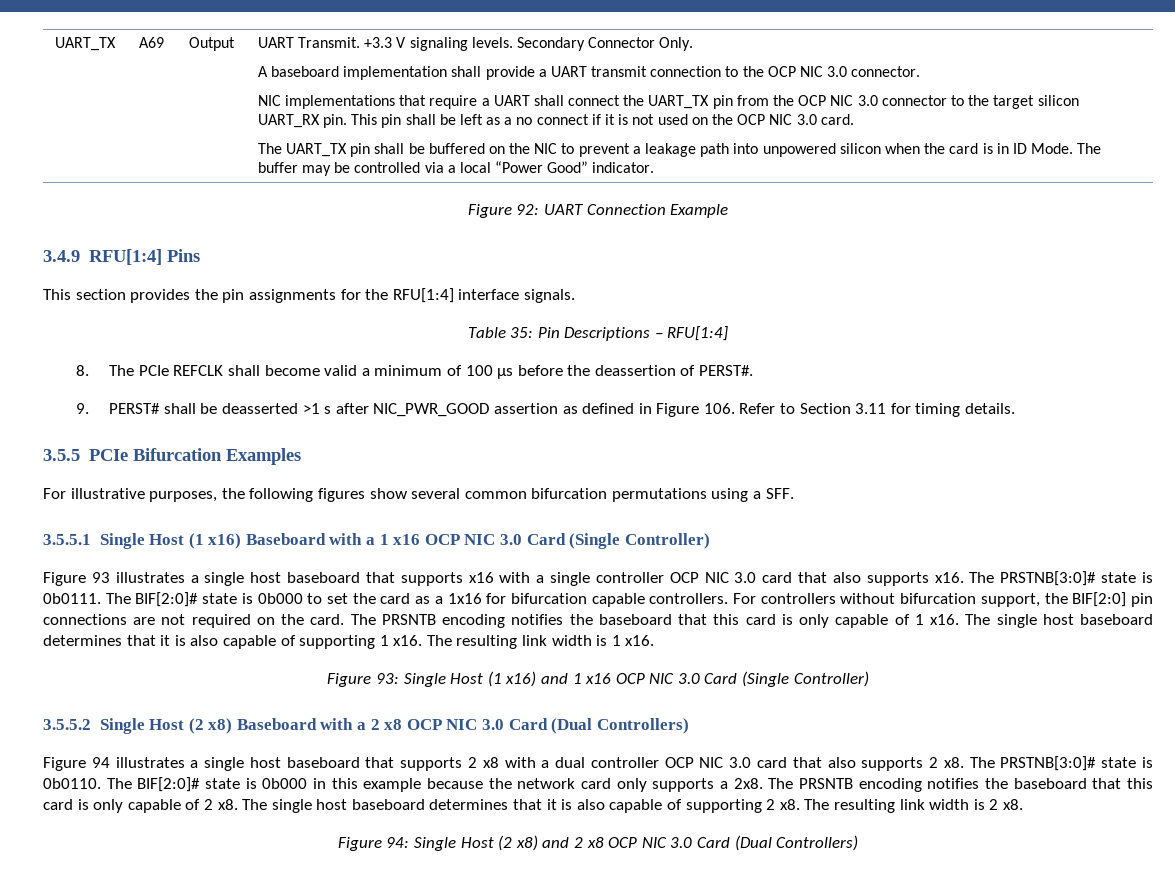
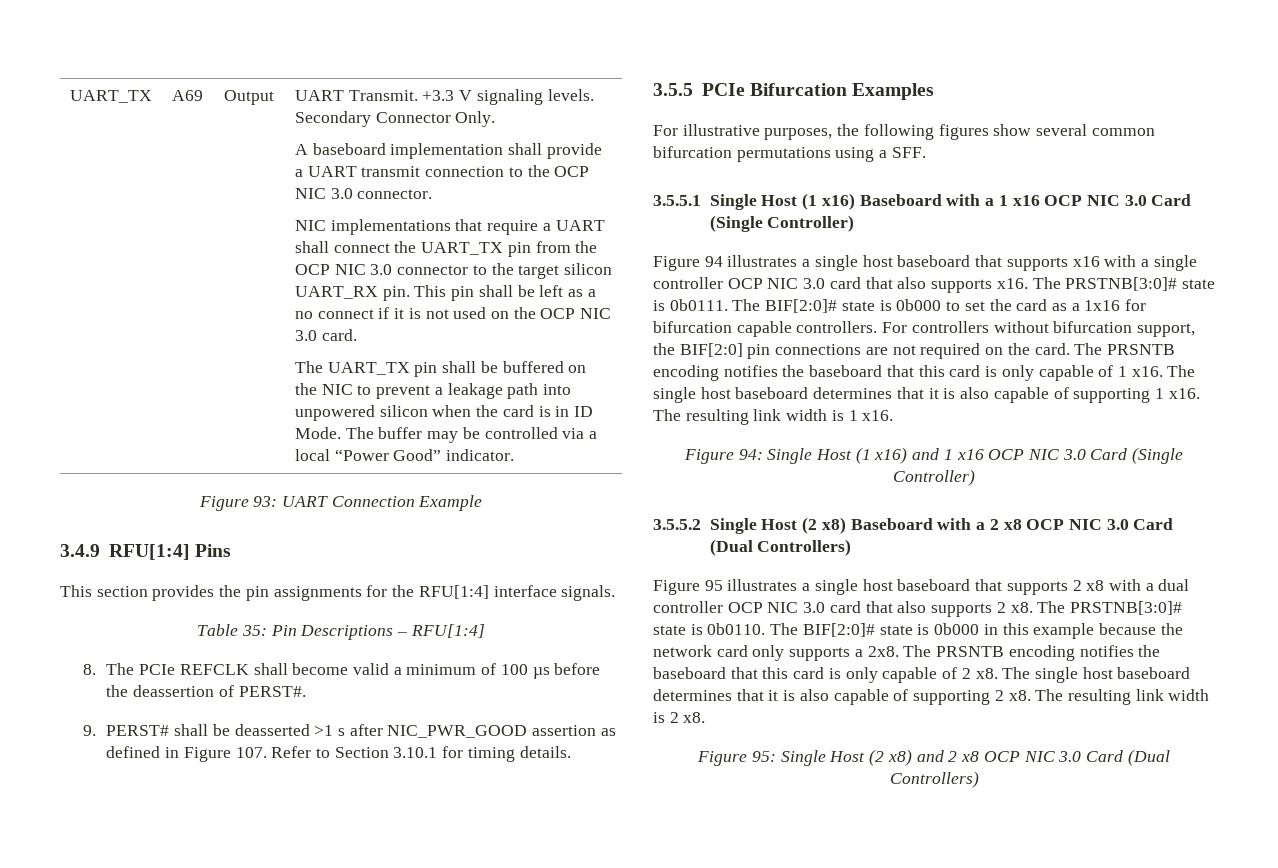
- Figure 92: UART Connection Example
+ Figure 93: UART Connection Example
- 9. PERST# shall be deasserted >1 s after NIC_PWR_GOOD assertion as defined in Figure 106. Refer to Section 3.11 for timing details.
+ 9. PERST# shall be deasserted >1 s after NIC_PWR_GOOD assertion as defined in Figure 107. Refer to Section 3.10.1 for timing details.
- Figure 93 illustrates a single host baseboard that supports x16 with a single controller OCP NIC 3.0 card that also supports x16.
+ Figure 94 illustrates a single host baseboard that supports x16 with a single controller OCP NIC 3.0 card that also supports x16.
- Figure 93: Single Host (1 x16) and 1 x16 OCP NIC 3.0 Card (Single Controller)
+ Figure 94: Single Host (1 x16) and 1 x16 OCP NIC 3.0 Card (Single Controller)
- Figure 94 illustrates a single host baseboard that supports 2 x8 with a dual controller OCP NIC 3.0 card that also supports 2 x8.
+ Figure 95 illustrates a single host baseboard that supports 2 x8 with a dual controller OCP NIC 3.0 card that also supports 2 x8.
- Figure 94: Single Host (2 x8) and 2 x8 OCP NIC 3.0 Card (Dual Controllers)
+ Figure 95: Single Host (2 x8) and 2 x8 OCP NIC 3.0 Card (Dual Controllers)

